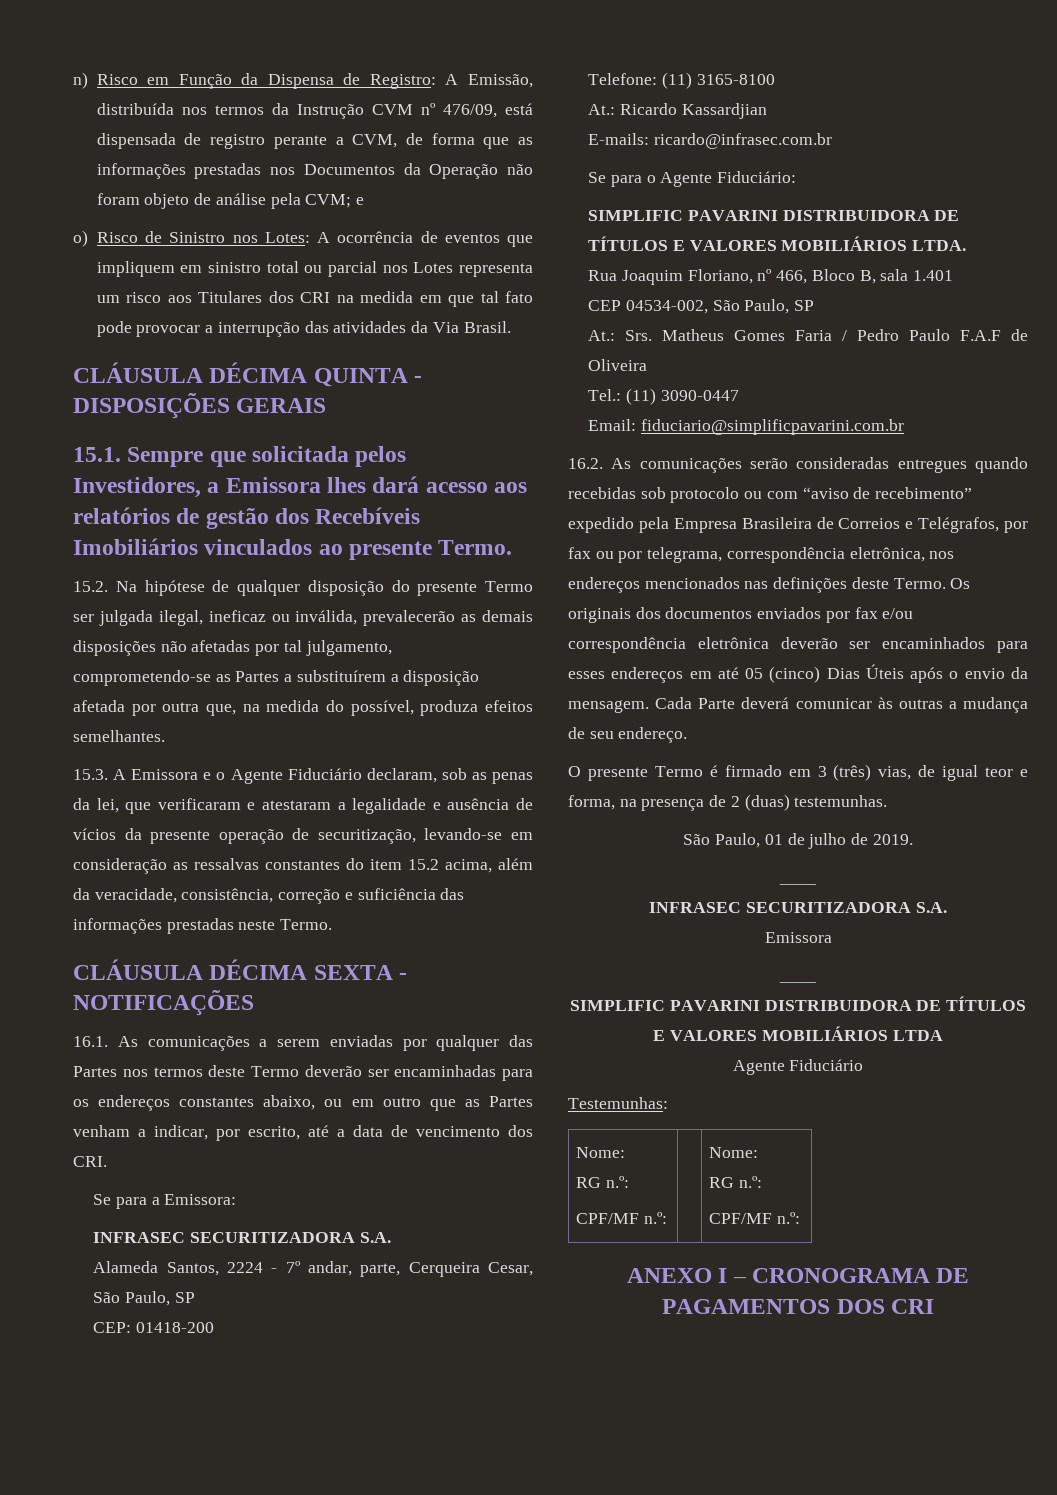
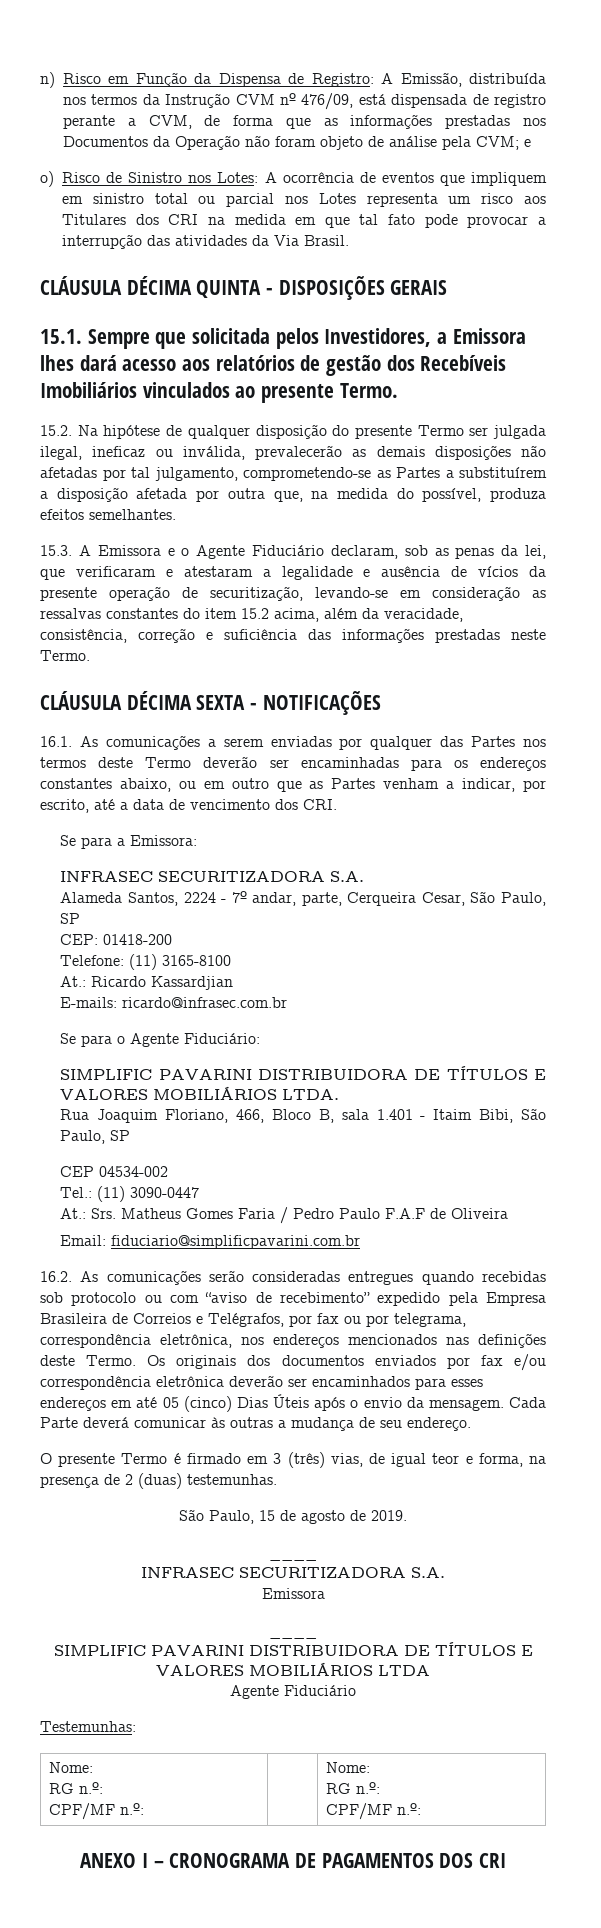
- Rua Joaquim Floriano, nº 466, Bloco B, sala 1.401
- CEP 04534-002, São Paulo, SP
+ Rua Joaquim Floriano, 466, Bloco B, sala 1.401 - Itaim Bibi, São Paulo, SP
+ CEP 04534-002
+ Tel.: (11) 3090-0447
- Tel.: (11) 3090-0447
- São Paulo, 01 de julho de 2019.
+ São Paulo, 15 de agosto de 2019.

